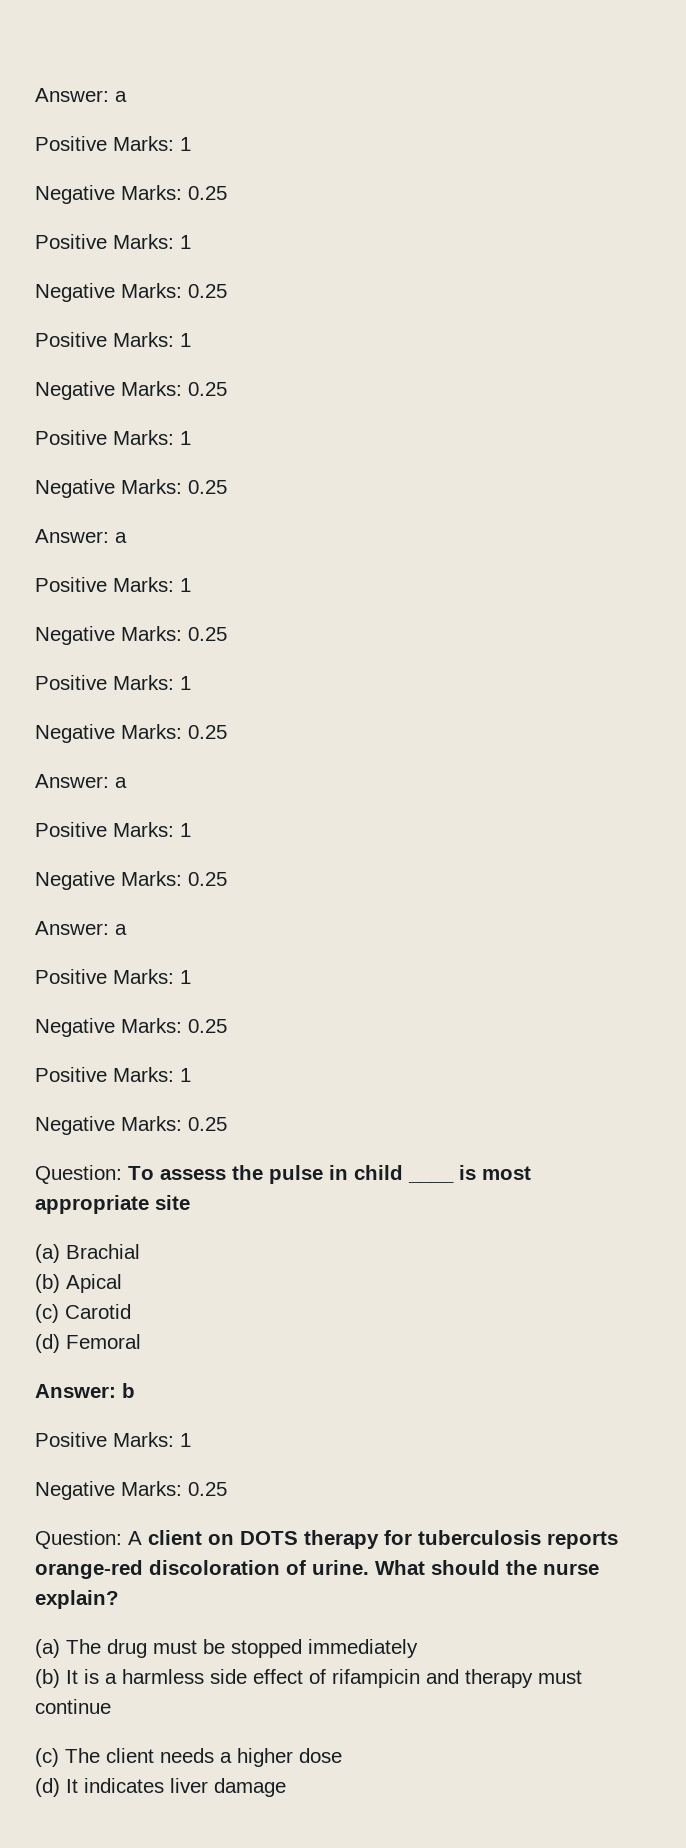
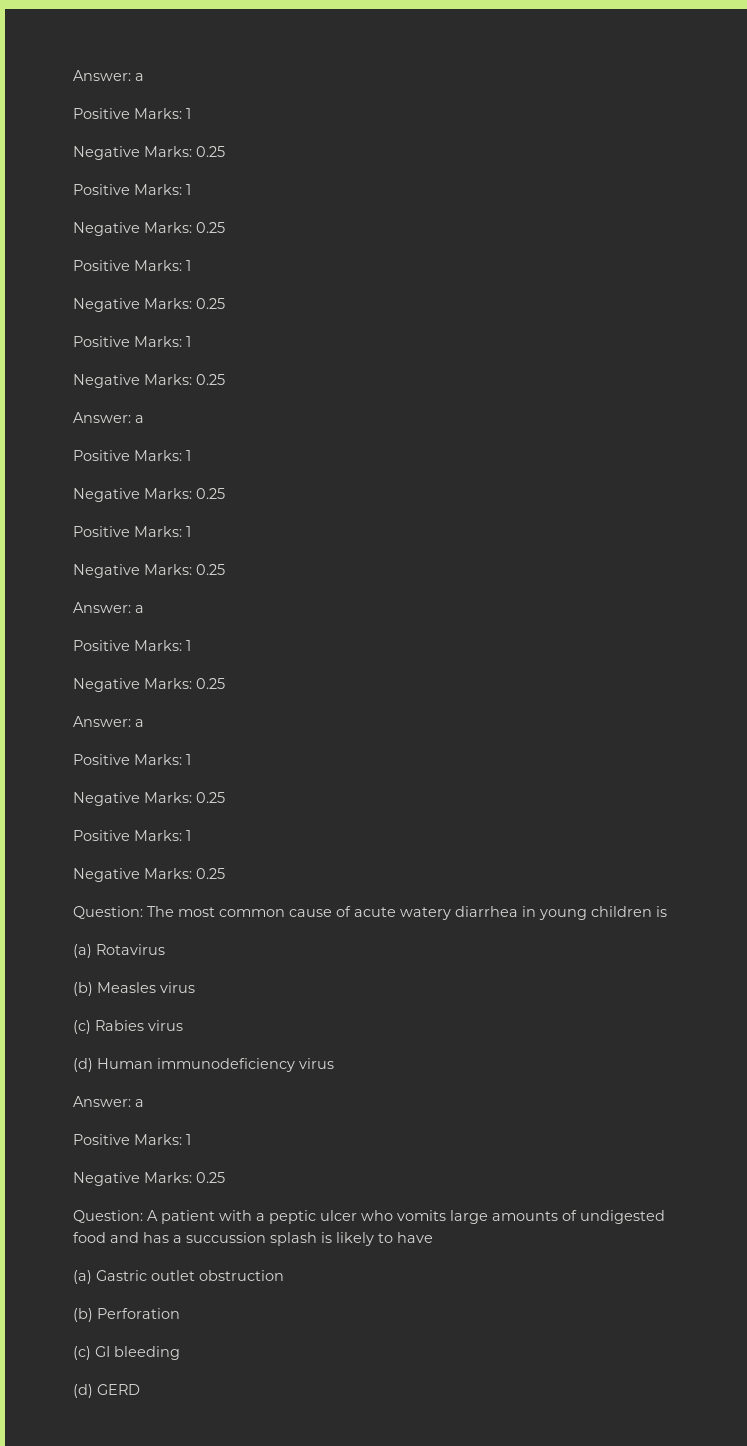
- Question: To assess the pulse in child ____ is most appropriate site
- (a) Brachial
- (b) Apical
- (c) Carotid
- (d) Femoral
- Answer: b
+ Question: The most common cause of acute watery diarrhea in young children is
+ (a) Rotavirus
+ (b) Measles virus
+ (c) Rabies virus
+ (d) Human immunodeficiency virus
+ Answer: a
- Question: A client on DOTS therapy for tuberculosis reports orange-red discoloration of urine. What should the nurse explain?
- (a) The drug must be stopped immediately
- (b) It is a harmless side effect of rifampicin and therapy must continue
- (c) The client needs a higher dose
- (d) It indicates liver damage
+ Question: A patient with a peptic ulcer who vomits large amounts of undigested food and has a succussion splash is likely to have
+ (a) Gastric outlet obstruction
+ (b) Perforation
+ (c) GI bleeding
+ (d) GERD

